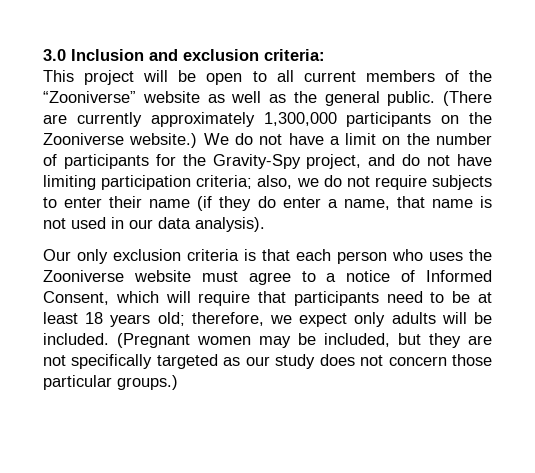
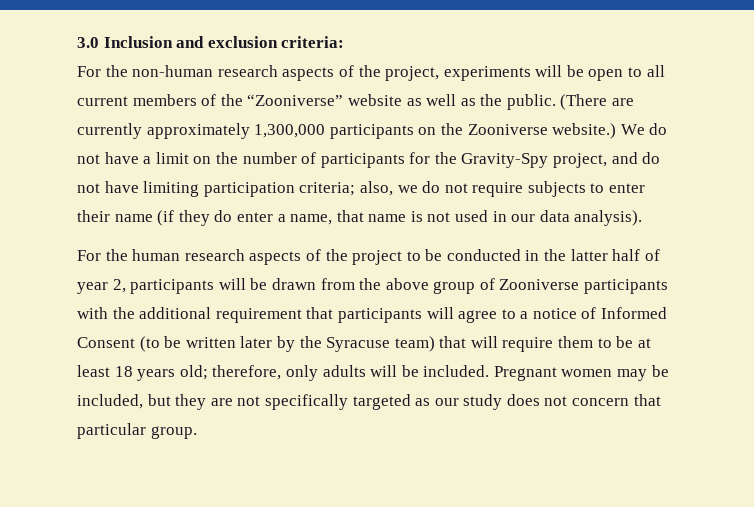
- This project will be open to all current members of the “Zooniverse” website as well as the general public.
+ For the non-human research aspects of the project, experiments will be open to all current members of the “Zooniverse” website as well as the public.
- Our only exclusion criteria is that each person who uses the Zooniverse website must agree to a notice of Informed Consent, which will require that participants need to be at least 18 years old; therefore, we expect only adults will be included.
+ For the human research aspects of the project to be conducted in the latter half of year 2, participants will be drawn from the above group of Zooniverse participants with the additional requirement that participants will agree to a notice of Informed Consent (to be written later by the Syracuse team) that will require them to be at least 18 years old; therefore, only adults will be included.
- (Pregnant women may be included, but they are not specifically targeted as our study does not concern those particular groups.)
+ Pregnant women may be included, but they are not specifically targeted as our study does not concern that particular group.

